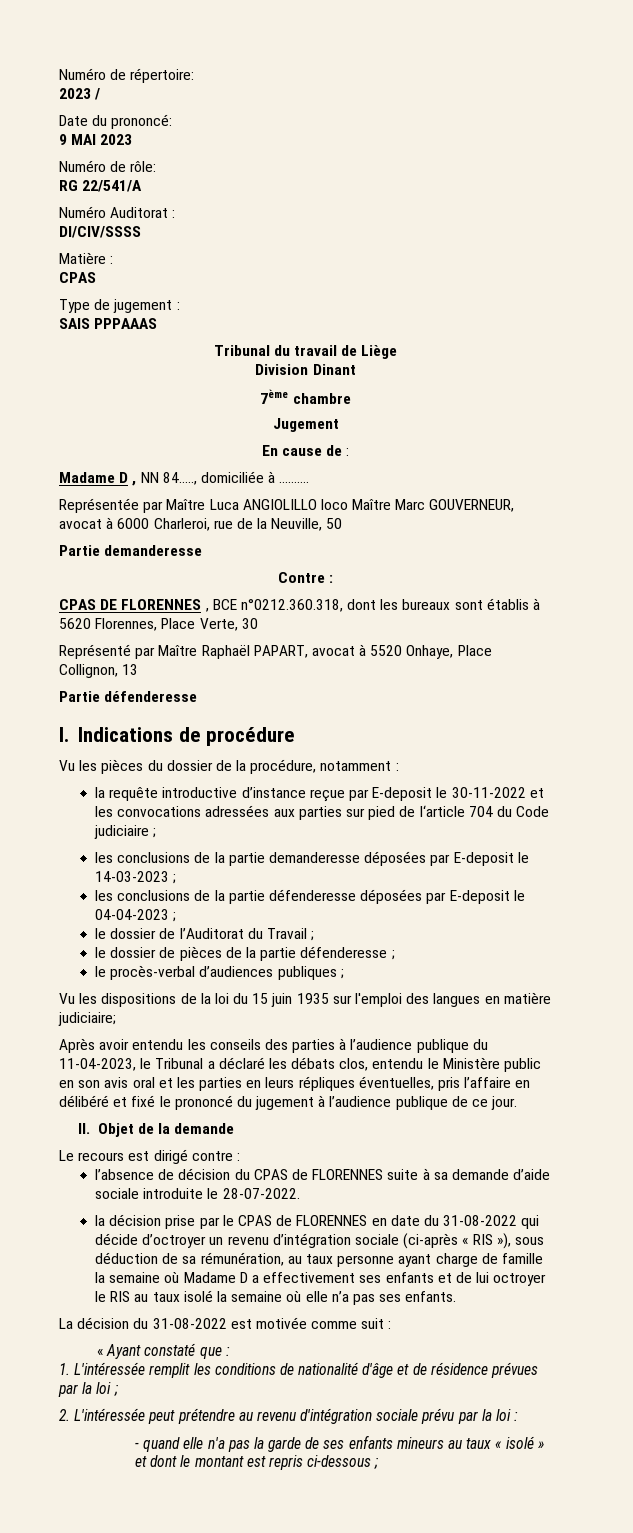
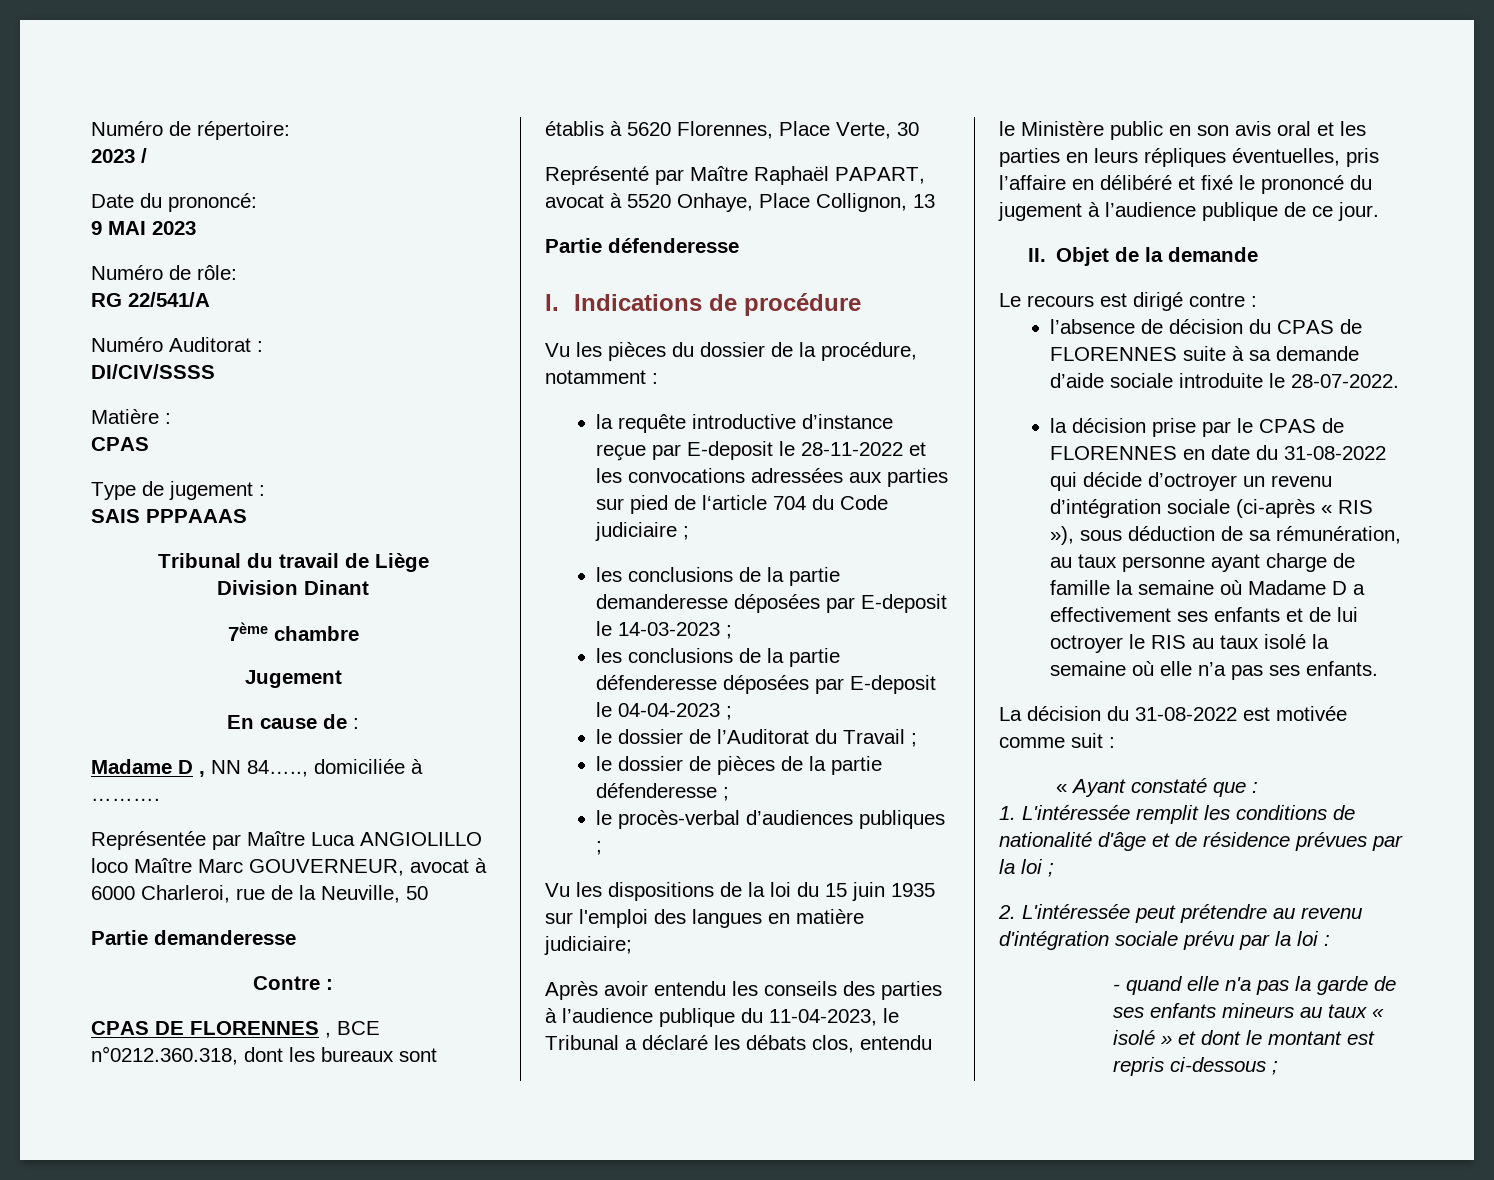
- la requête introductive d’instance reçue par E-deposit le 30-11-2022 et les convocations adressées aux parties sur pied de l‘article 704 du Code judiciaire ;
+ la requête introductive d’instance reçue par E-deposit le 28-11-2022 et les convocations adressées aux parties sur pied de l‘article 704 du Code judiciaire ;

